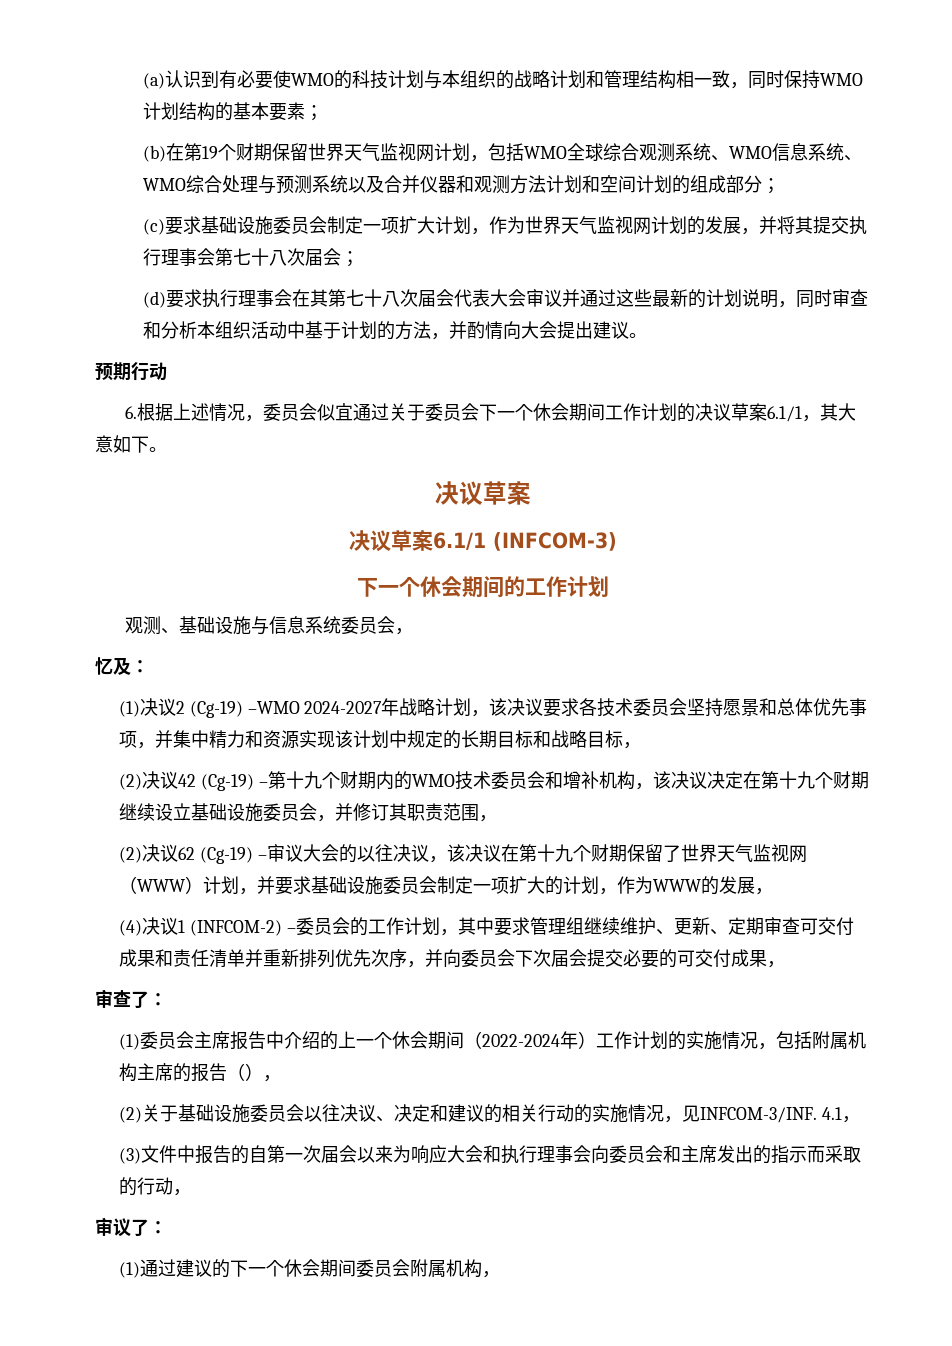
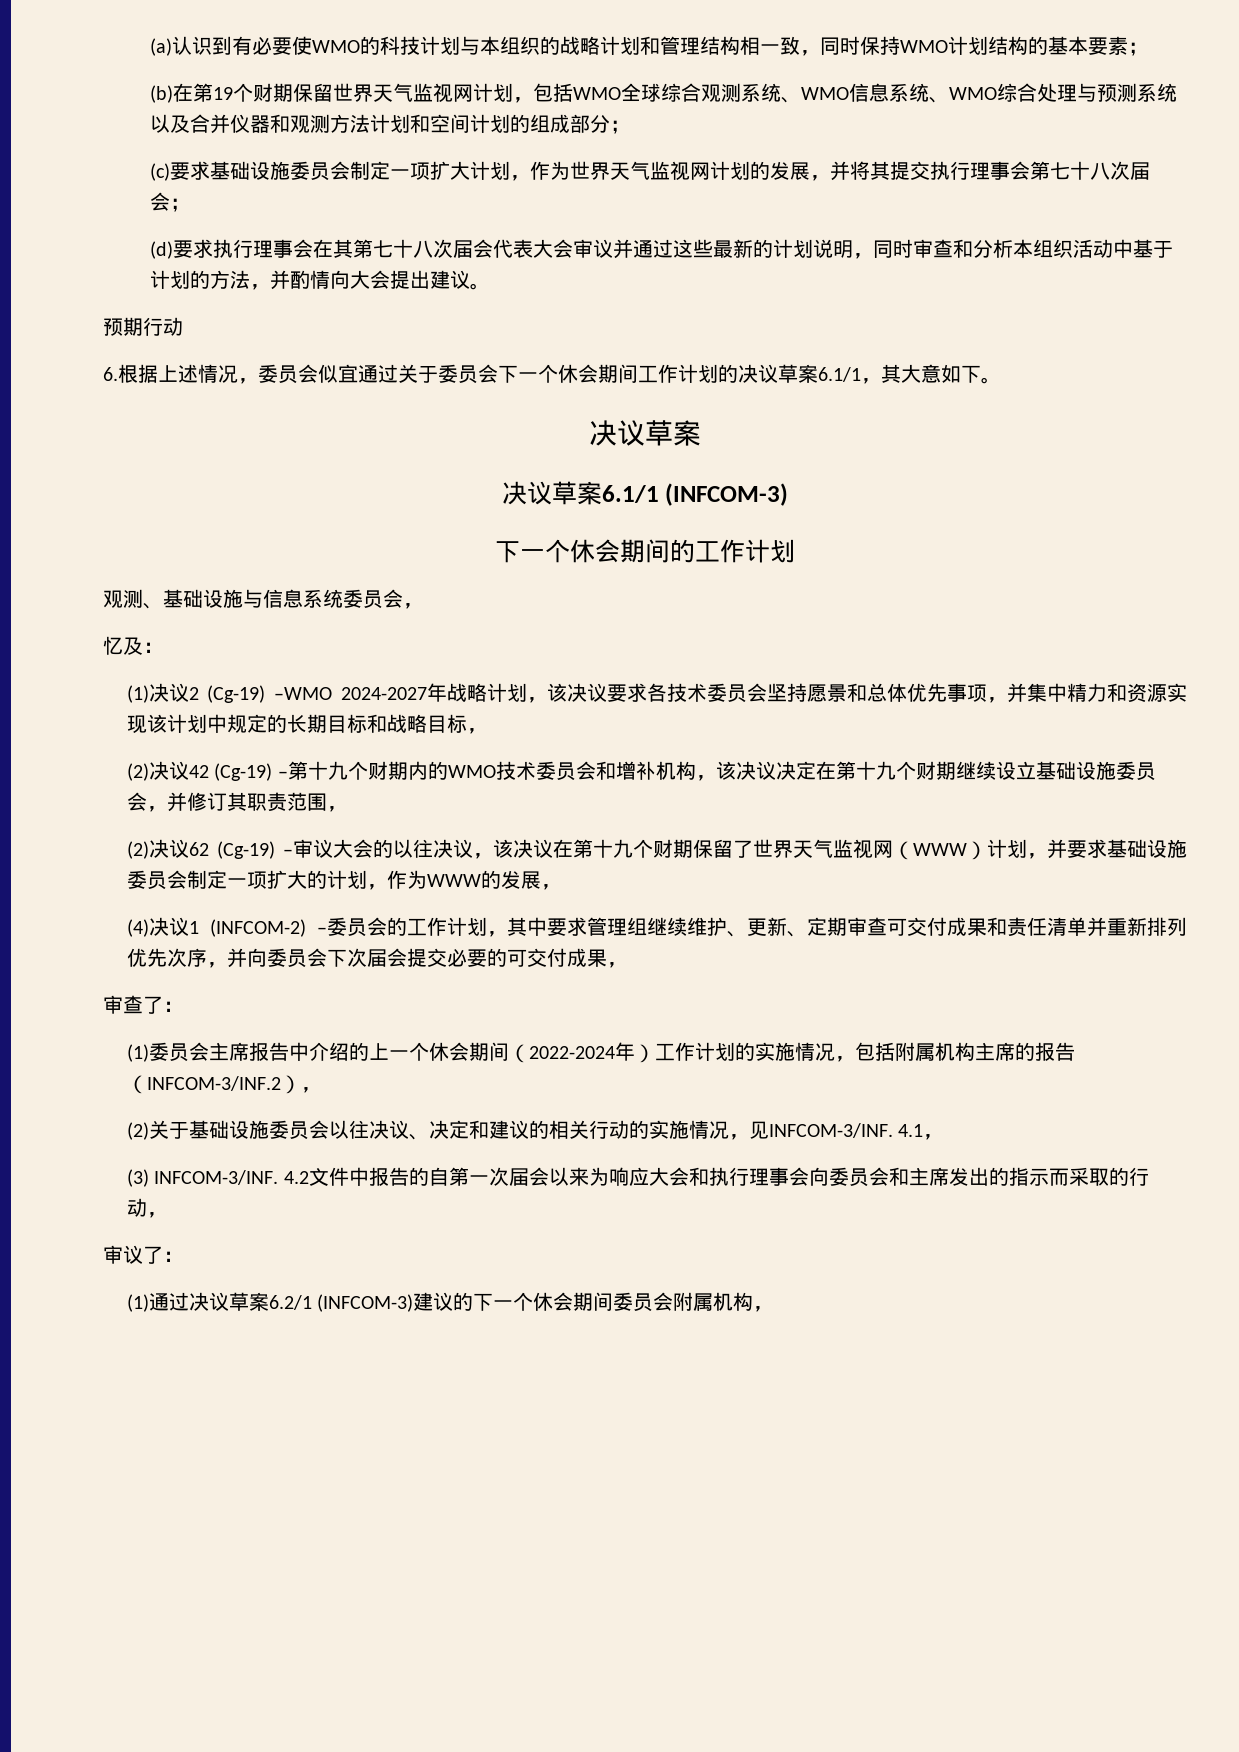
- (1)委员会主席报告中介绍的上一个休会期间（2022-2024年）工作计划的实施情况，包括附属机构主席的报告（），
+ (1)委员会主席报告中介绍的上一个休会期间（2022-2024年）工作计划的实施情况，包括附属机构主席的报告（INFCOM-3/INF.2），
- (3)文件中报告的自第一次届会以来为响应大会和执行理事会向委员会和主席发出的指示而采取的行动，
+ (3) INFCOM-3/INF. 4.2文件中报告的自第一次届会以来为响应大会和执行理事会向委员会和主席发出的指示而采取的行动，
- (1)通过建议的下一个休会期间委员会附属机构，
+ (1)通过决议草案6.2/1 (INFCOM-3)建议的下一个休会期间委员会附属机构，

